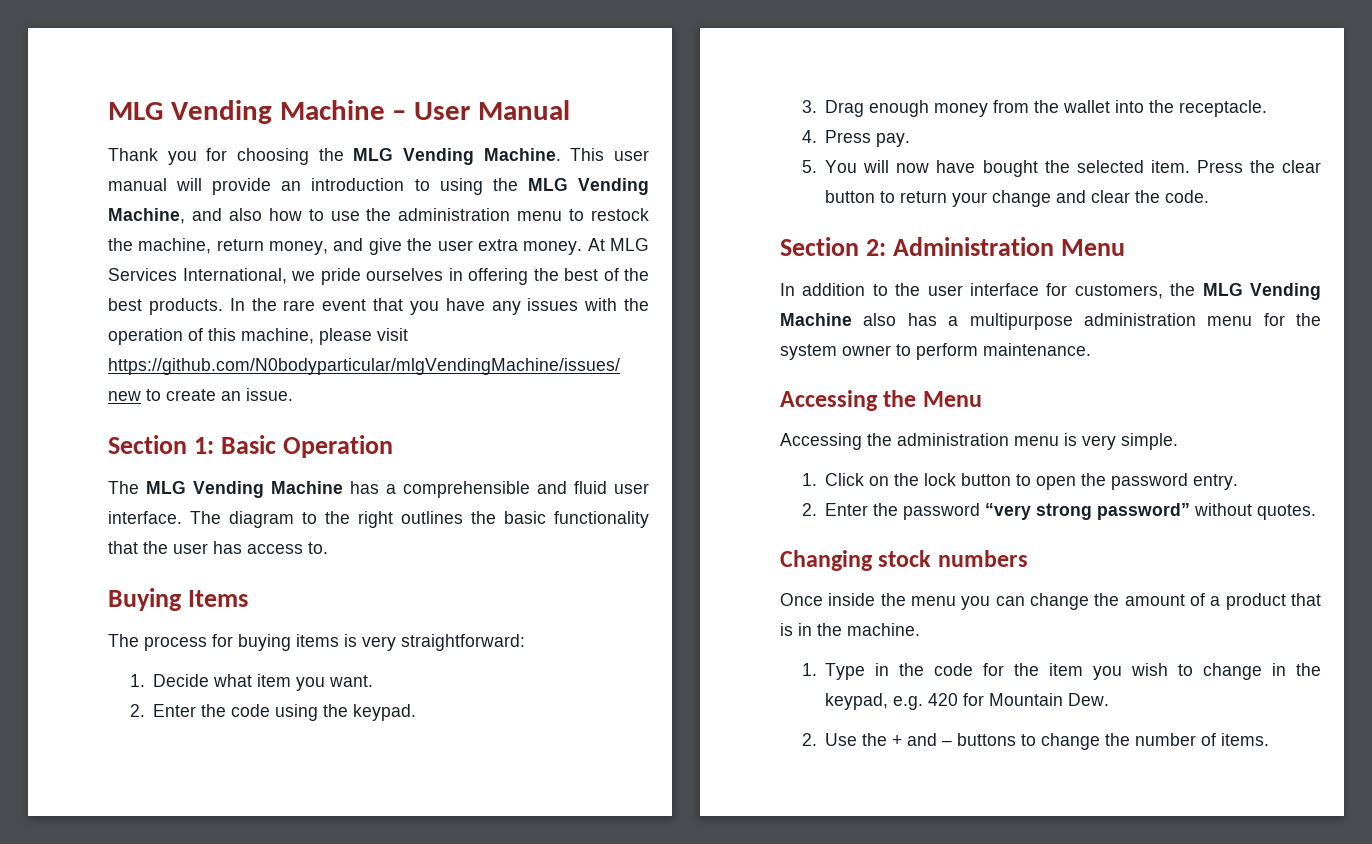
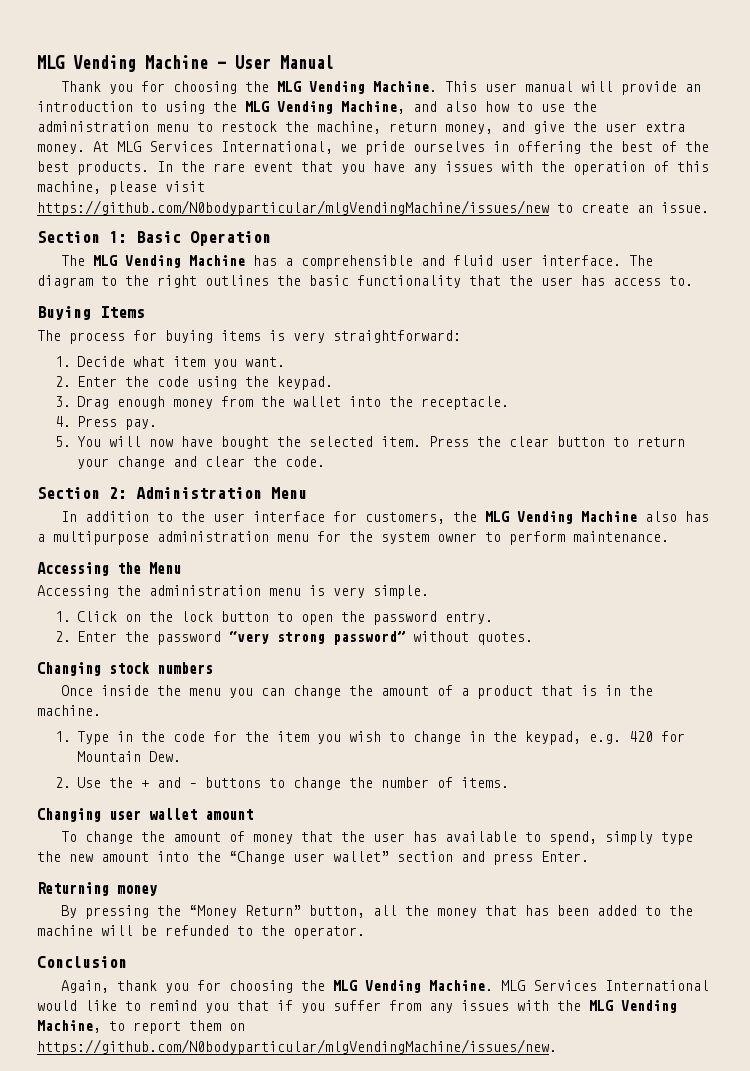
+ Changing user wallet amount
+ To change the amount of money that the user has available to spend, simply type the new amount into the “Change user wallet” section and press Enter.
+ Returning money
+ By pressing the “Money Return” button, all the money that has been added to the machine will be refunded to the operator.
+ Conclusion
+ Again, thank you for choosing the MLG Vending Machine. MLG Services International would like to remind you that if you suffer from any issues with the MLG Vending Machine, to report them on https://github.com/N0bodyparticular/mlgVendingMachine/issues/new.

